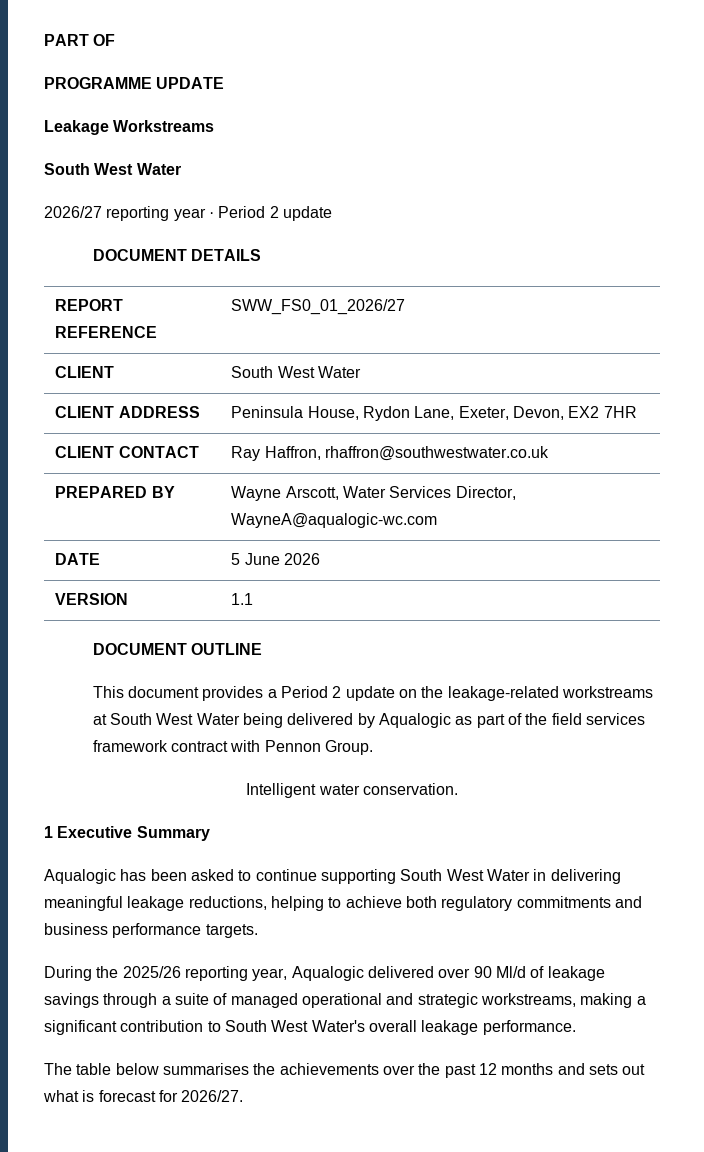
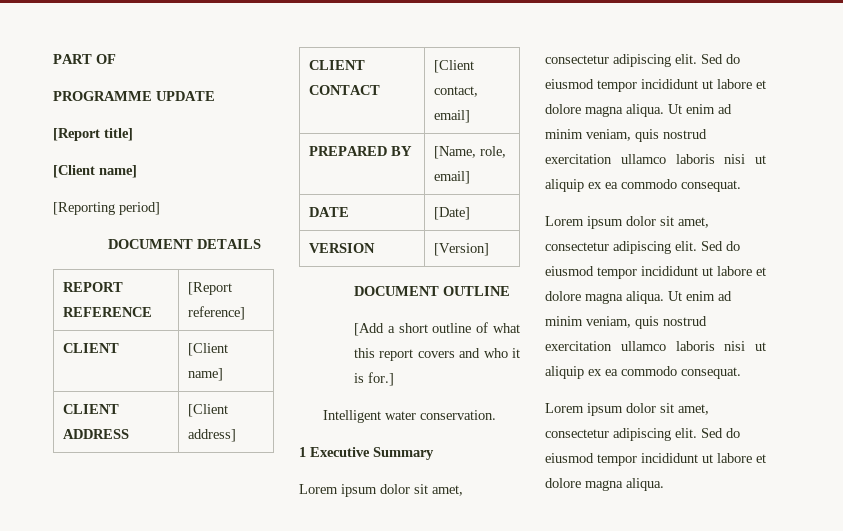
- Leakage Workstreams
- South West Water
- 2026/27 reporting year · Period 2 update
+ [Report title]
+ [Client name]
+ [Reporting period]
- REPORT REFERENCE | SWW_FS0_01_2026/27
+ REPORT REFERENCE | [Report reference]
- CLIENT | South West Water
+ CLIENT | [Client name]
- CLIENT ADDRESS | Peninsula House, Rydon Lane, Exeter, Devon, EX2 7HR
+ CLIENT ADDRESS | [Client address]
- CLIENT CONTACT | Ray Haffron, rhaffron@southwestwater.co.uk
+ CLIENT CONTACT | [Client contact, email]
- PREPARED BY | Wayne Arscott, Water Services Director, WayneA@aqualogic-wc.com
- DATE | 5 June 2026
+ PREPARED BY | [Name, role, email]
+ DATE | [Date]
- VERSION | 1.1
+ VERSION | [Version]
- This document provides a Period 2 update on the leakage-related workstreams at South West Water being delivered by Aqualogic as part of the field services framework contract with Pennon Group.
+ [Add a short outline of what this report covers and who it is for.]
  1 Executive Summary
- Aqualogic has been asked to continue supporting South West Water in delivering meaningful leakage reductions, helping to achieve both regulatory commitments and business performance targets.
- During the 2025/26 reporting year, Aqualogic delivered over 90 Ml/d of leakage savings through a suite of managed operational and strategic workstreams, making a significant contribution to South West Water's overall leakage performance.
- The table below summarises the achievements over the past 12 months and sets out what is forecast for 2026/27.
+ Lorem ipsum dolor sit amet, consectetur adipiscing elit. Sed do eiusmod tempor incididunt ut labore et dolore magna aliqua. Ut enim ad minim veniam, quis nostrud exercitation ullamco laboris nisi ut aliquip ex ea commodo consequat.
+ Lorem ipsum dolor sit amet, consectetur adipiscing elit. Sed do eiusmod tempor incididunt ut labore et dolore magna aliqua. Ut enim ad minim veniam, quis nostrud exercitation ullamco laboris nisi ut aliquip ex ea commodo consequat.
+ Lorem ipsum dolor sit amet, consectetur adipiscing elit. Sed do eiusmod tempor incididunt ut labore et dolore magna aliqua.

